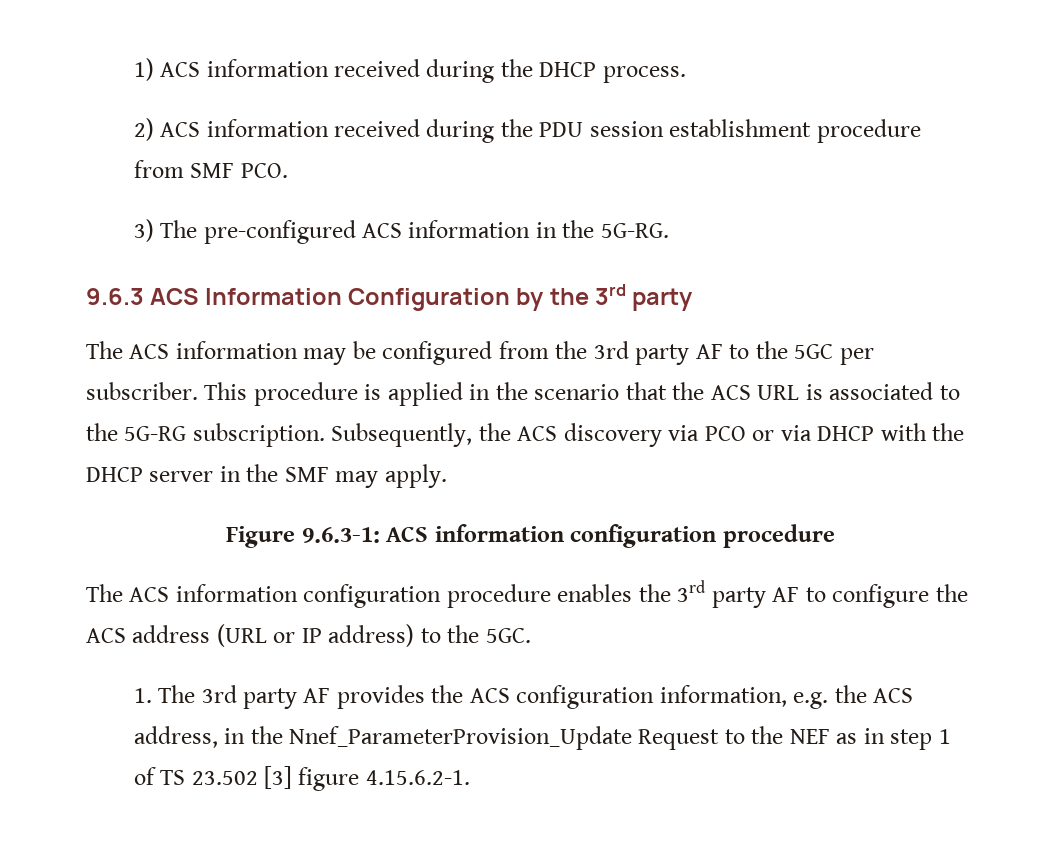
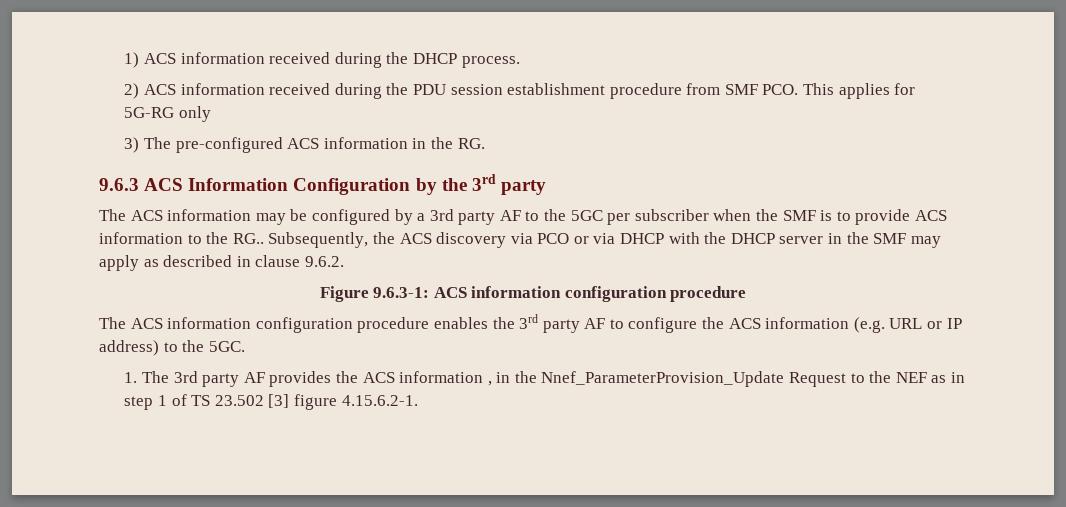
- 2) ACS information received during the PDU session establishment procedure from SMF PCO.
+ 2) ACS information received during the PDU session establishment procedure from SMF PCO. This applies for 5G-RG only
- 3) The pre-configured ACS information in the 5G-RG.
+ 3) The pre-configured ACS information in the RG.
- The ACS information may be configured from the 3rd party AF to the 5GC per subscriber. This procedure is applied in the scenario that the ACS URL is associated to the 5G-RG subscription.
+ The ACS information may be configured by a 3rd party AF to the 5GC per subscriber when the SMF is to provide ACS information to the RG..
- Subsequently, the ACS discovery via PCO or via DHCP with the DHCP server in the SMF may apply.
+ Subsequently, the ACS discovery via PCO or via DHCP with the DHCP server in the SMF may apply as described in clause 9.6.2.
- The ACS information configuration procedure enables the 3rd party AF to configure the ACS address (URL or IP address) to the 5GC.
+ The ACS information configuration procedure enables the 3rd party AF to configure the ACS information (e.g. URL or IP address) to the 5GC.
- 1. The 3rd party AF provides the ACS configuration information, e.g. the ACS address, in the Nnef_ParameterProvision_Update Request to the NEF as in step 1 of TS 23.502 [3] figure 4.15.6.2-1.
+ 1. The 3rd party AF provides the ACS information , in the Nnef_ParameterProvision_Update Request to the NEF as in step 1 of TS 23.502 [3] figure 4.15.6.2-1.

